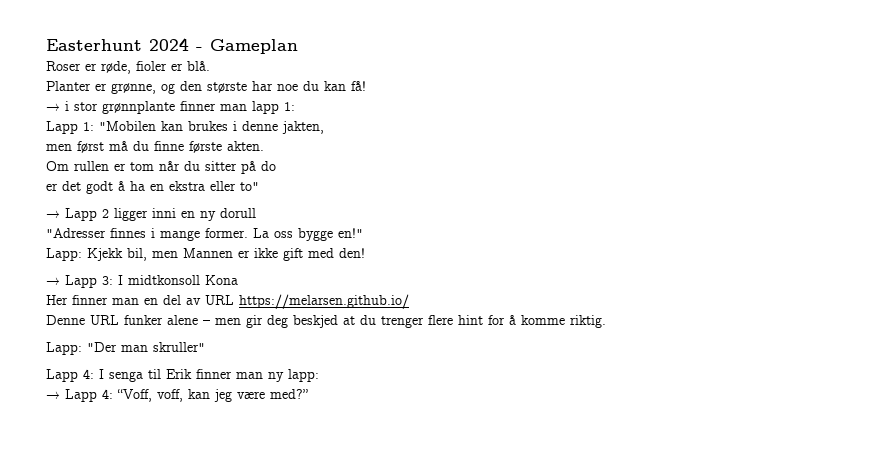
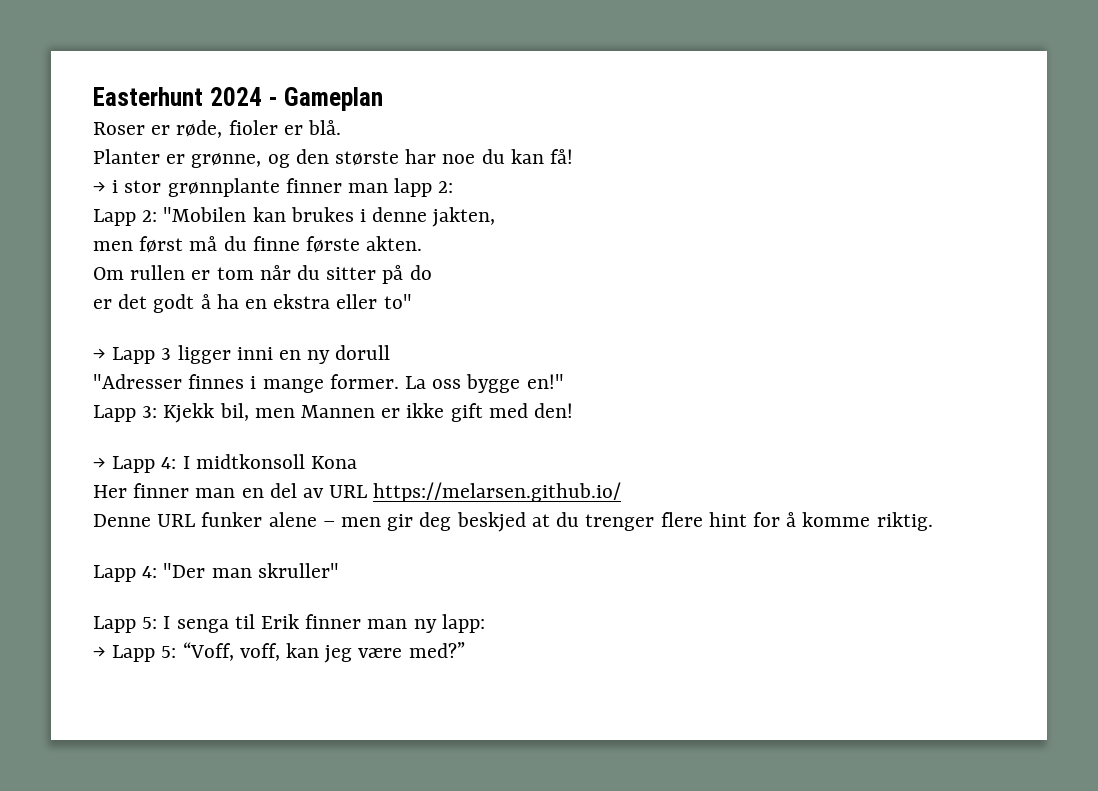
- → i stor grønnplante finner man lapp 1:
- Lapp 1: "Mobilen kan brukes i denne jakten,
+ → i stor grønnplante finner man lapp 2:
+ Lapp 2: "Mobilen kan brukes i denne jakten,
- → Lapp 2 ligger inni en ny dorull
+ → Lapp 3 ligger inni en ny dorull
- Lapp: Kjekk bil, men Mannen er ikke gift med den!
+ Lapp 3: Kjekk bil, men Mannen er ikke gift med den!
- → Lapp 3: I midtkonsoll Kona
+ → Lapp 4: I midtkonsoll Kona
- Lapp: "Der man skruller"
+ Lapp 4: "Der man skruller"
- Lapp 4: I senga til Erik finner man ny lapp:
+ Lapp 5: I senga til Erik finner man ny lapp:
- → Lapp 4: “Voff, voff, kan jeg være med?”
+ → Lapp 5: “Voff, voff, kan jeg være med?”

